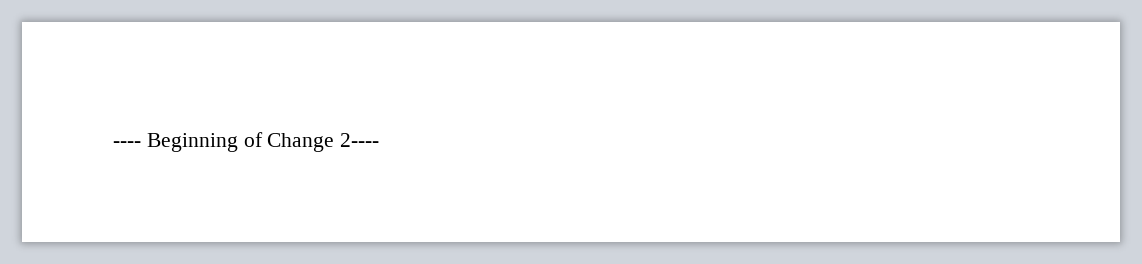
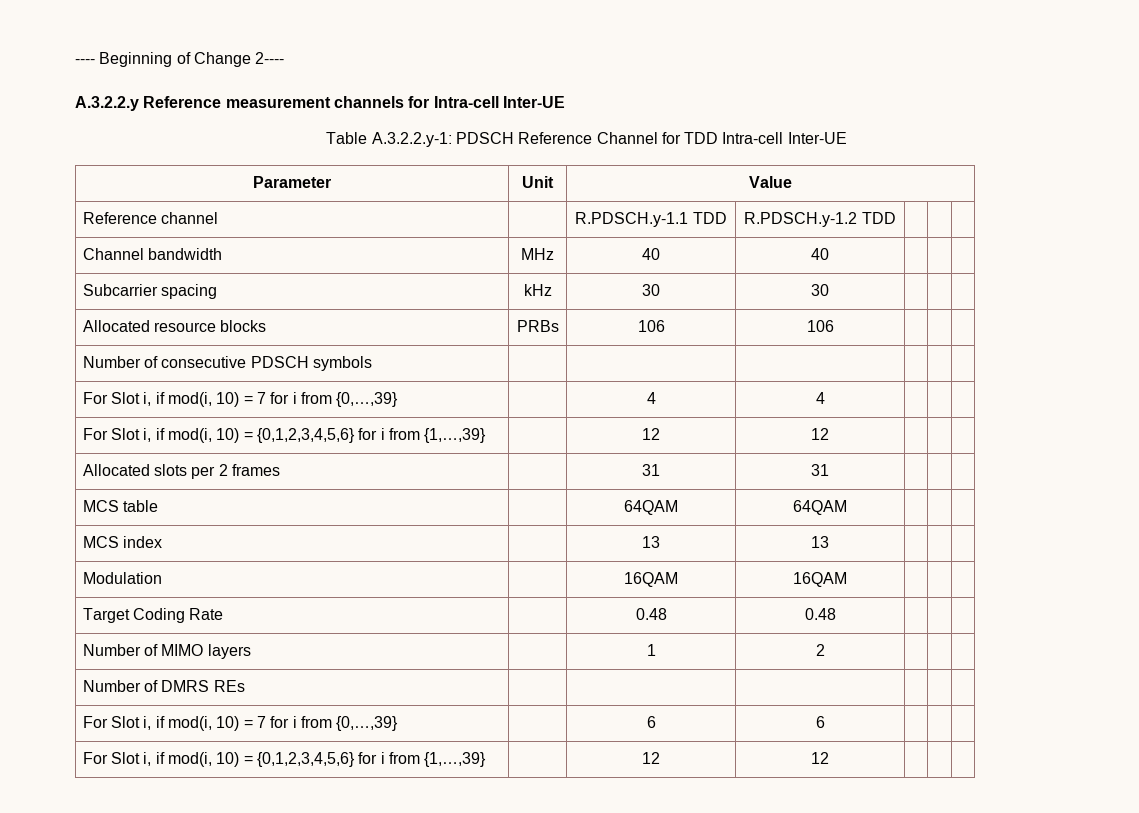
+ A.3.2.2.y Reference measurement channels for Intra-cell Inter-UE
+ Table A.3.2.2.y-1: PDSCH Reference Channel for TDD Intra-cell Inter-UE
+ Parameter | Unit | Value
+ Reference channel | | R.PDSCH.y-1.1 TDD | R.PDSCH.y-1.2 TDD | | |
+ Channel bandwidth | MHz | 40 | 40 | | |
+ Subcarrier spacing | kHz | 30 | 30 | | |
+ Allocated resource blocks | PRBs | 106 | 106 | | |
+ Number of consecutive PDSCH symbols | | | | | |
+ For Slot i, if mod(i, 10) = 7 for i from {0,…,39} | | 4 | 4 | | |
+ For Slot i, if mod(i, 10) = {0,1,2,3,4,5,6} for i from {1,…,39} | | 12 | 12 | | |
+ Allocated slots per 2 frames | | 31 | 31 | | |
+ MCS table | | 64QAM | 64QAM | | |
+ MCS index | | 13 | 13 | | |
+ Modulation | | 16QAM | 16QAM | | |
+ Target Coding Rate | | 0.48 | 0.48 | | |
+ Number of MIMO layers | | 1 | 2 | | |
+ Number of DMRS REs | | | | | |
+ For Slot i, if mod(i, 10) = 7 for i from {0,…,39} | | 6 | 6 | | |
+ For Slot i, if mod(i, 10) = {0,1,2,3,4,5,6} for i from {1,…,39} | | 12 | 12 | | |

